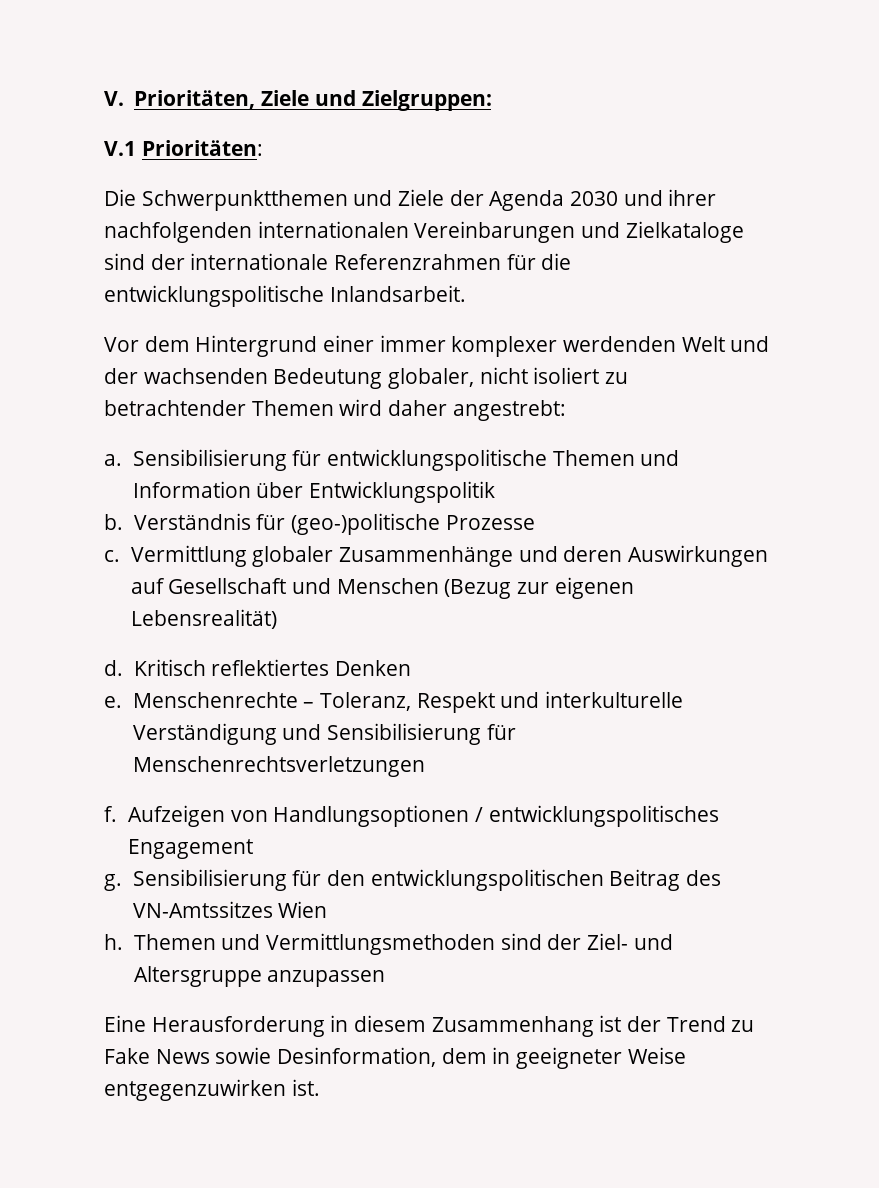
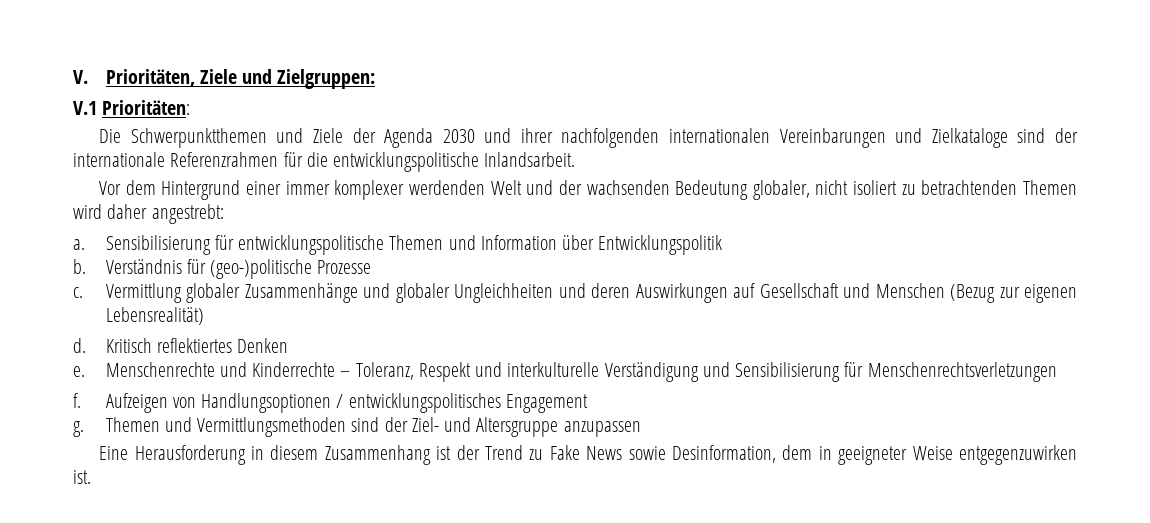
- Vor dem Hintergrund einer immer komplexer werdenden Welt und der wachsenden Bedeutung globaler, nicht isoliert zu betrachtender Themen wird daher angestrebt:
+ Vor dem Hintergrund einer immer komplexer werdenden Welt und der wachsenden Bedeutung globaler, nicht isoliert zu betrachtenden Themen wird daher angestrebt:
- Vermittlung globaler Zusammenhänge und deren Auswirkungen auf Gesellschaft und Menschen (Bezug zur eigenen Lebensrealität)
+ Vermittlung globaler Zusammenhänge und globaler Ungleichheiten und deren Auswirkungen auf Gesellschaft und Menschen (Bezug zur eigenen Lebensrealität)
- Menschenrechte – Toleranz, Respekt und interkulturelle Verständigung und Sensibilisierung für Menschenrechtsverletzungen
+ Menschenrechte und Kinderrechte – Toleranz, Respekt und interkulturelle Verständigung und Sensibilisierung für Menschenrechtsverletzungen
- Sensibilisierung für den entwicklungspolitischen Beitrag des VN-Amtssitzes Wien
- h.

